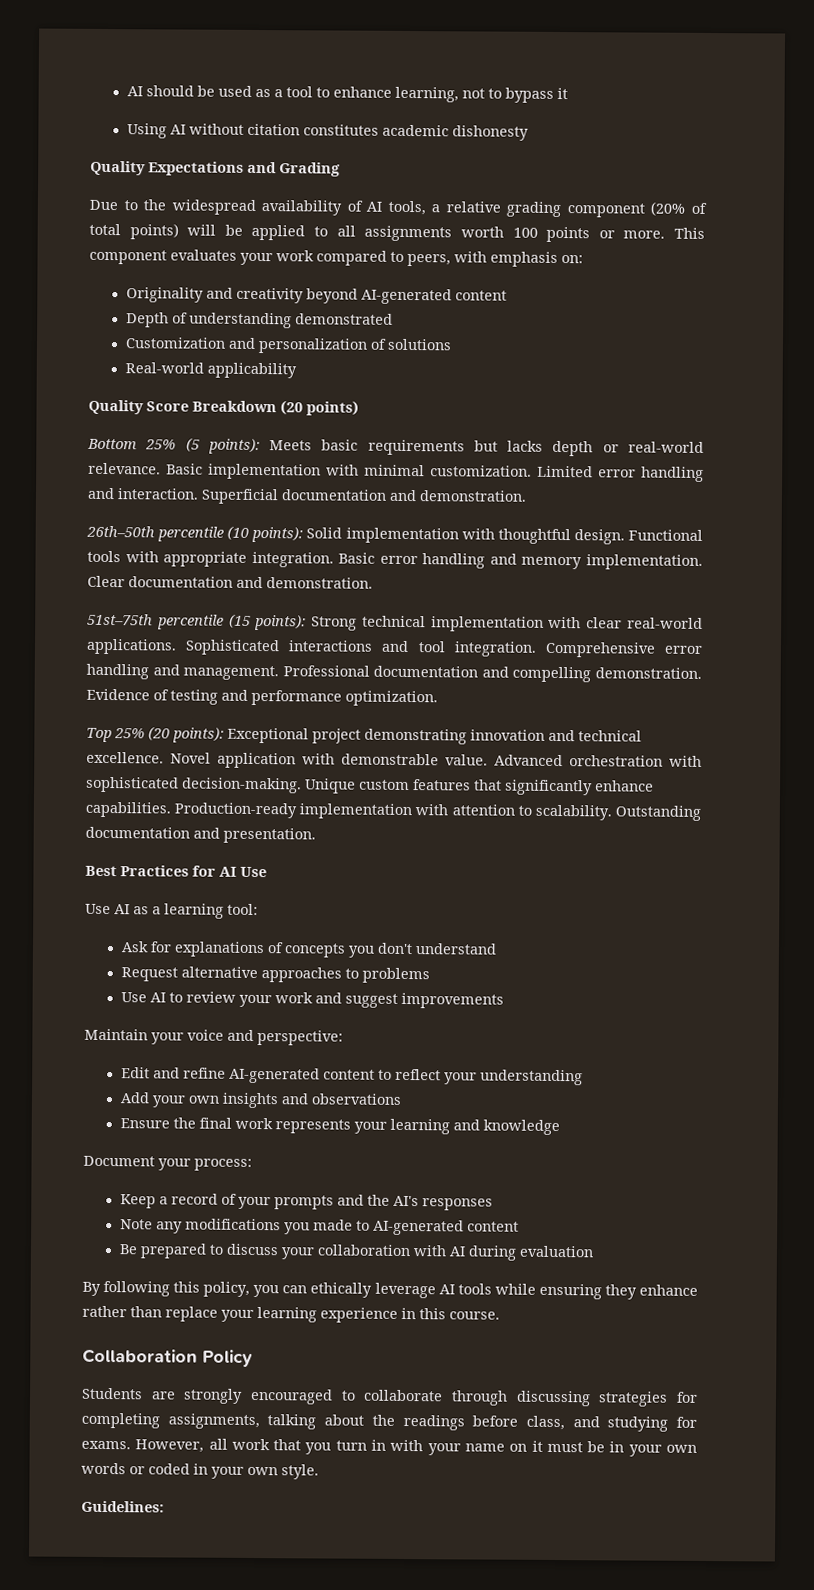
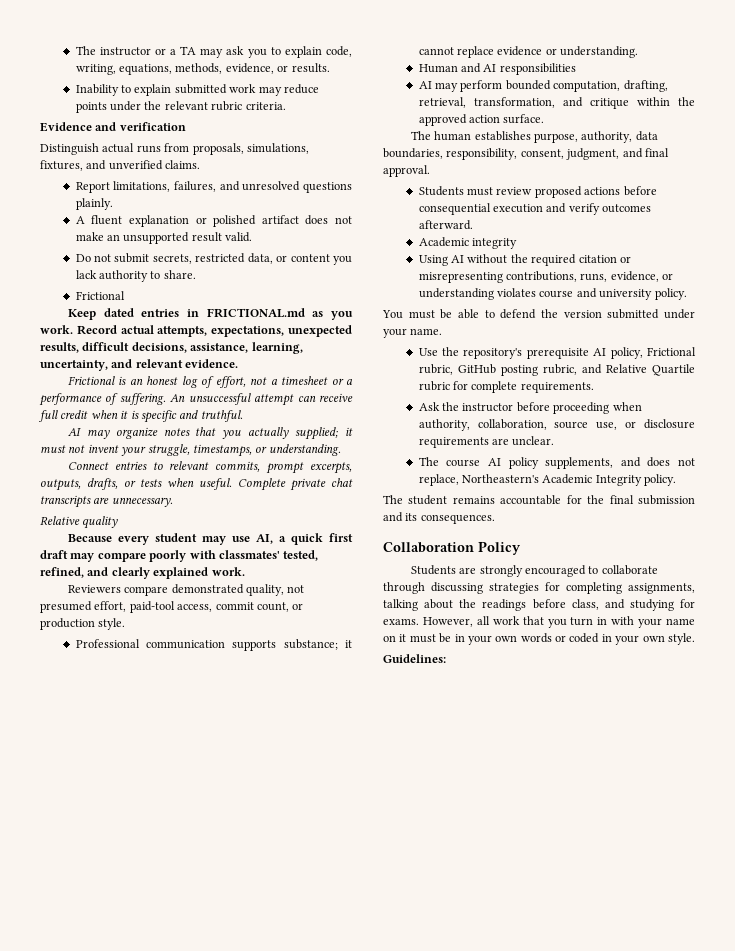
- AI should be used as a tool to enhance learning, not to bypass it
- Using AI without citation constitutes academic dishonesty
- Quality Expectations and Grading
- Due to the widespread availability of AI tools, a relative grading component (20% of total points) will be applied to all assignments worth 100 points or more. This component evaluates your work compared to peers, with emphasis on:
- Originality and creativity beyond AI-generated content
- Depth of understanding demonstrated
- Customization and personalization of solutions
- Real-world applicability
- Quality Score Breakdown (20 points)
- Bottom 25% (5 points): Meets basic requirements but lacks depth or real-world relevance. Basic implementation with minimal customization. Limited error handling and interaction. Superficial documentation and demonstration.
- 26th–50th percentile (10 points): Solid implementation with thoughtful design. Functional tools with appropriate integration. Basic error handling and memory implementation. Clear documentation and demonstration.
- 51st–75th percentile (15 points): Strong technical implementation with clear real-world applications. Sophisticated interactions and tool integration. Comprehensive error handling and management. Professional documentation and compelling demonstration. Evidence of testing and performance optimization.
- Top 25% (20 points): Exceptional project demonstrating innovation and technical excellence. Novel application with demonstrable value. Advanced orchestration with sophisticated decision-making. Unique custom features that significantly enhance capabilities. Production-ready implementation with attention to scalability. Outstanding documentation and presentation.
- Best Practices for AI Use
- Use AI as a learning tool:
- Ask for explanations of concepts you don't understand
- Request alternative approaches to problems
- Use AI to review your work and suggest improvements
- Maintain your voice and perspective:
- Edit and refine AI-generated content to reflect your understanding
- Add your own insights and observations
- Ensure the final work represents your learning and knowledge
- Document your process:
- Keep a record of your prompts and the AI's responses
- Note any modifications you made to AI-generated content
- Be prepared to discuss your collaboration with AI during evaluation
- By following this policy, you can ethically leverage AI tools while ensuring they enhance rather than replace your learning experience in this course.
+ The instructor or a TA may ask you to explain code, writing, equations, methods, evidence, or results.
+ Inability to explain submitted work may reduce points under the relevant rubric criteria.
+ Evidence and verification
+ Distinguish actual runs from proposals, simulations, fixtures, and unverified claims.
+ Report limitations, failures, and unresolved questions plainly.
+ A fluent explanation or polished artifact does not make an unsupported result valid.
+ Do not submit secrets, restricted data, or content you lack authority to share.
+ Frictional
+ Keep dated entries in FRICTIONAL.md as you work. Record actual attempts, expectations, unexpected results, difficult decisions, assistance, learning, uncertainty, and relevant evidence.
+ Frictional is an honest log of effort, not a timesheet or a performance of suffering. An unsuccessful attempt can receive full credit when it is specific and truthful.
+ AI may organize notes that you actually supplied; it must not invent your struggle, timestamps, or understanding.
+ Connect entries to relevant commits, prompt excerpts, outputs, drafts, or tests when useful. Complete private chat transcripts are unnecessary.
+ Relative quality
+ Because every student may use AI, a quick first draft may compare poorly with classmates' tested, refined, and clearly explained work.
+ Reviewers compare demonstrated quality, not presumed effort, paid-tool access, commit count, or production style.
+ Professional communication supports substance; it cannot replace evidence or understanding.
+ Human and AI responsibilities
+ AI may perform bounded computation, drafting, retrieval, transformation, and critique within the approved action surface.
+ The human establishes purpose, authority, data boundaries, responsibility, consent, judgment, and final approval.
+ Students must review proposed actions before consequential execution and verify outcomes afterward.
+ Academic integrity
+ Using AI without the required citation or misrepresenting contributions, runs, evidence, or understanding violates course and university policy.
+ You must be able to defend the version submitted under your name.
+ Use the repository's prerequisite AI policy, Frictional rubric, GitHub posting rubric, and Relative Quartile rubric for complete requirements.
+ Ask the instructor before proceeding when authority, collaboration, source use, or disclosure requirements are unclear.
+ The course AI policy supplements, and does not replace, Northeastern's Academic Integrity policy.
+ The student remains accountable for the final submission and its consequences.

